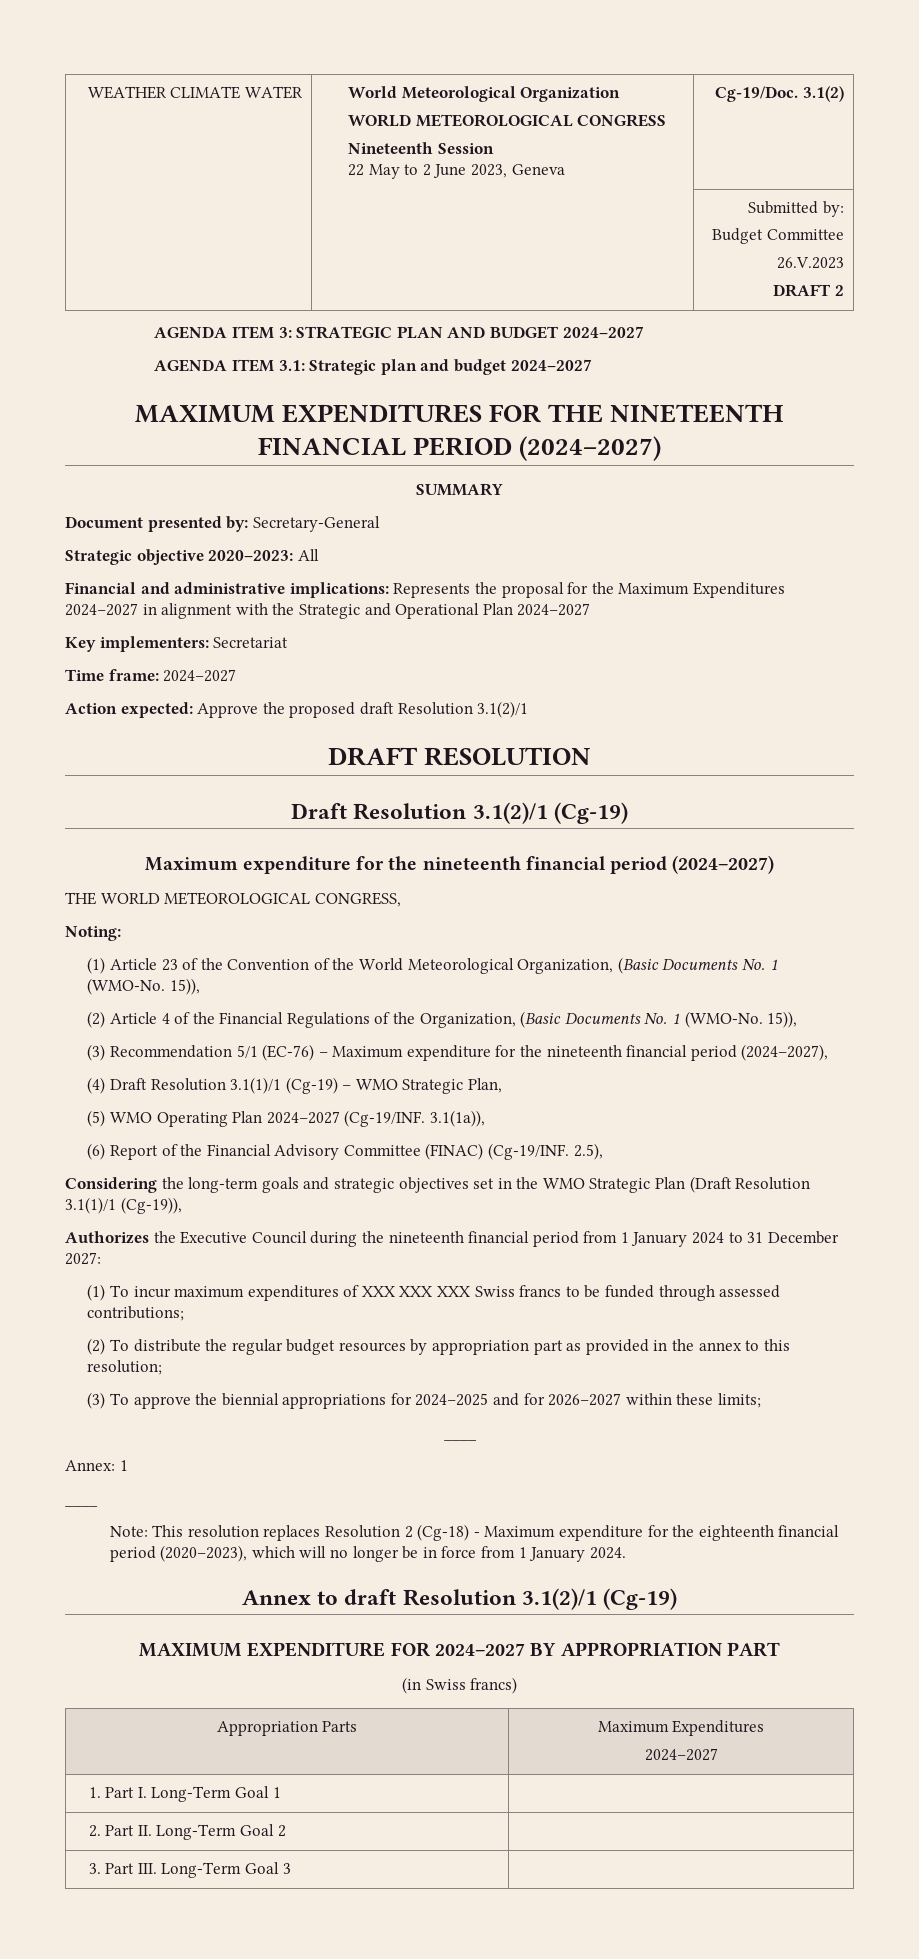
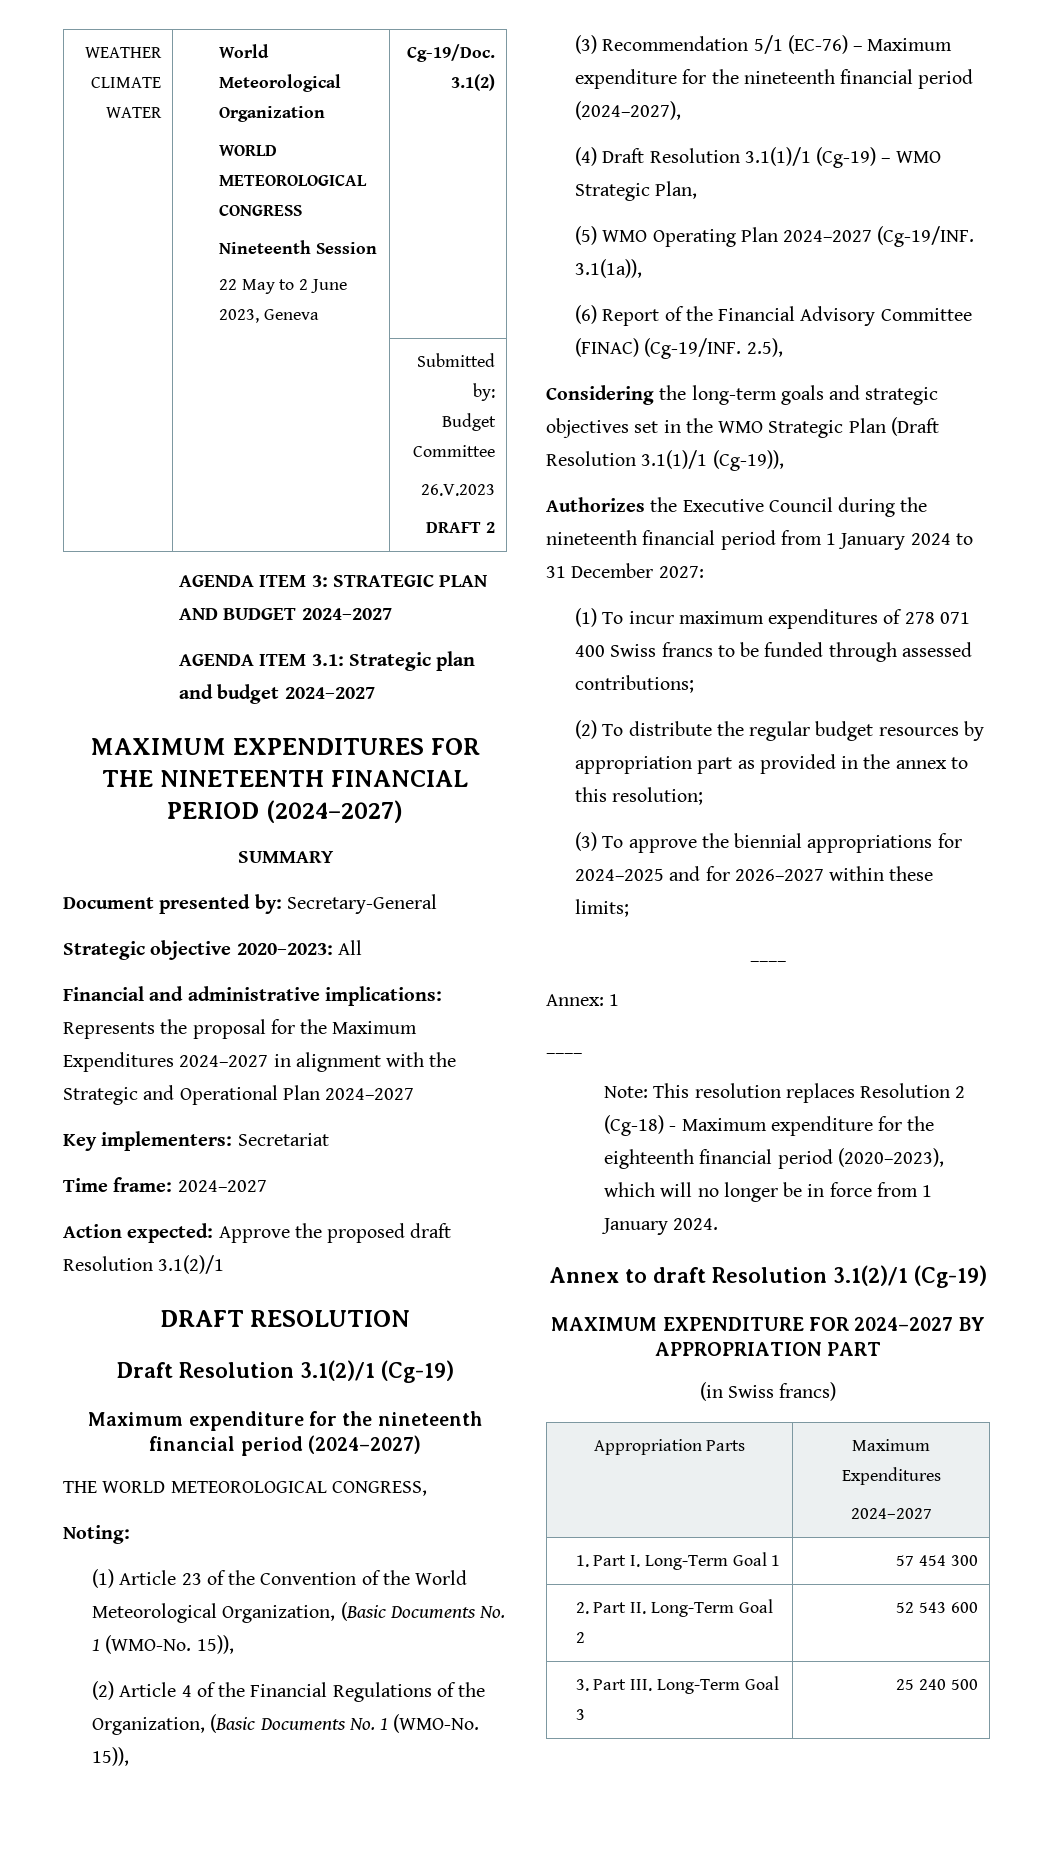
- (1) To incur maximum expenditures of XXX XXX XXX Swiss francs to be funded through assessed contributions;
+ (1) To incur maximum expenditures of 278 071 400 Swiss francs to be funded through assessed contributions;
- 1. Part I. Long-Term Goal 1 |
+ 1. Part I. Long-Term Goal 1 | 57 454 300
- 2. Part II. Long-Term Goal 2 |
+ 2. Part II. Long-Term Goal 2 | 52 543 600
- 3. Part III. Long-Term Goal 3 |
+ 3. Part III. Long-Term Goal 3 | 25 240 500

